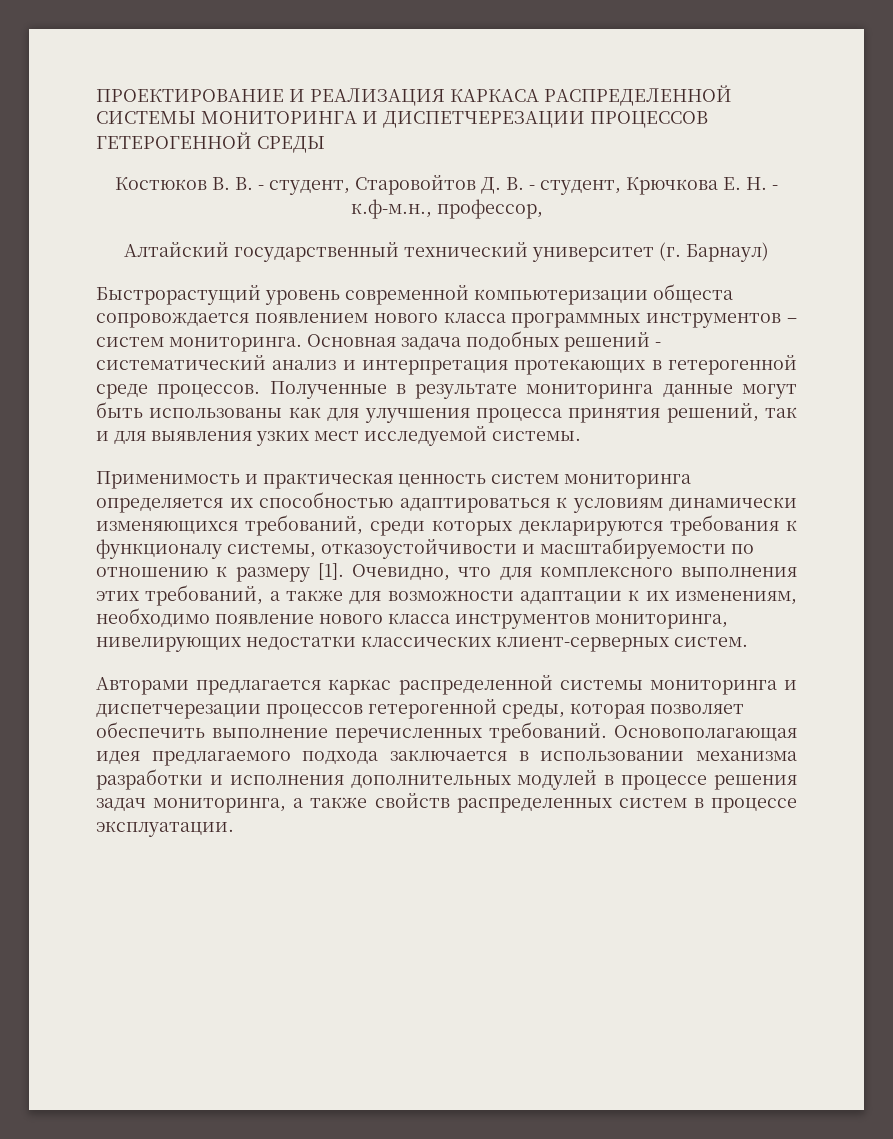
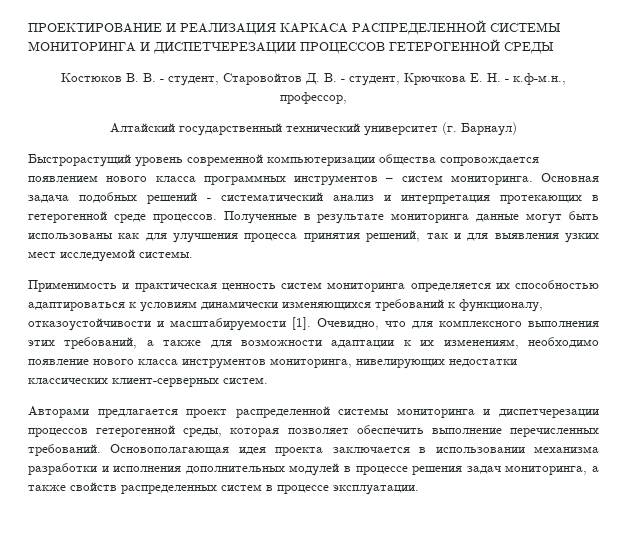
- Быстрорастущий уровень современной компьютеризации общеста сопровождается появлением нового класса программных инструментов – систем мониторинга.
+ Быстрорастущий уровень современной компьютеризации общества сопровождается появлением нового класса программных инструментов – систем мониторинга.
- Применимость и практическая ценность систем мониторинга определяется их способностью адаптироваться к условиям динамически изменяющихся требований, среди которых декларируются требования к функционалу системы, отказоустойчивости и масштабируемости по отношению к размеру [1].
+ Применимость и практическая ценность систем мониторинга определяется их способностью адаптироваться к условиям динамически изменяющихся требований к функционалу, отказоустойчивости и масштабируемости [1].
- Авторами предлагается каркас распределенной системы мониторинга и диспетчерезации процессов гетерогенной среды, которая позволяет обеспечить выполнение перечисленных требований.
+ Авторами предлагается проект распределенной системы мониторинга и диспетчерезации процессов гетерогенной среды, которая позволяет обеспечить выполнение перечисленных требований.
- Основополагающая идея предлагаемого подхода заключается в использовании механизма разработки и исполнения дополнительных модулей в процессе решения задач мониторинга, а также свойств распределенных систем в процессе эксплуатации.
+ Основополагающая идея проекта заключается в использовании механизма разработки и исполнения дополнительных модулей в процессе решения задач мониторинга, а также свойств распределенных систем в процессе эксплуатации.

